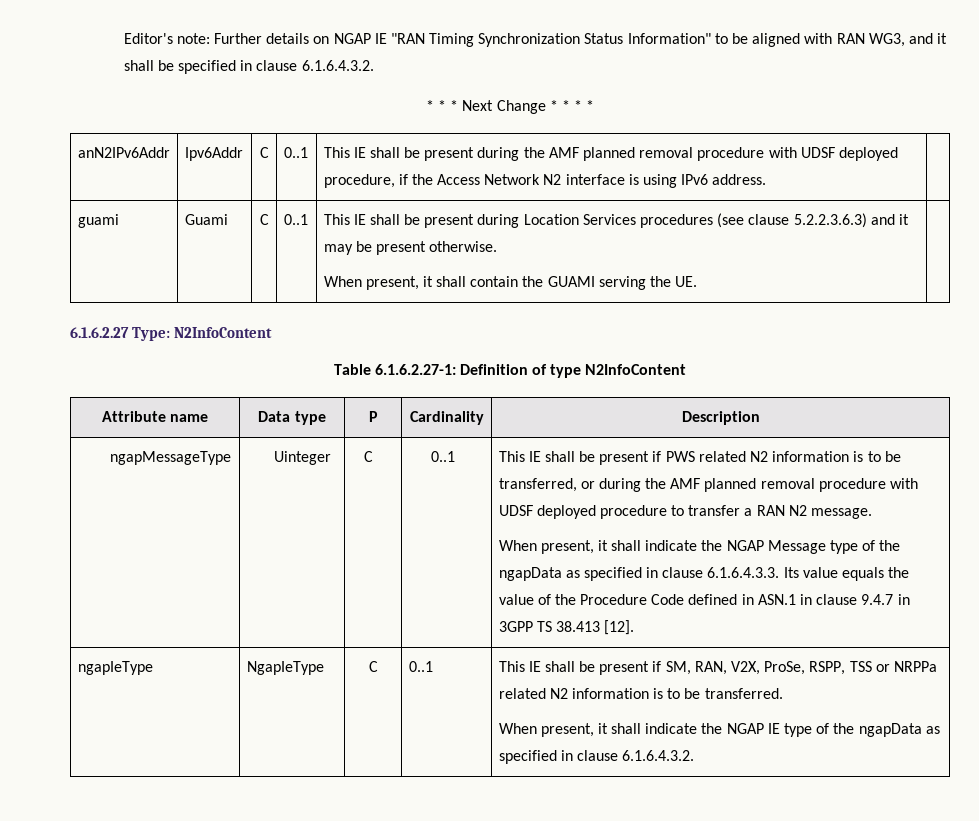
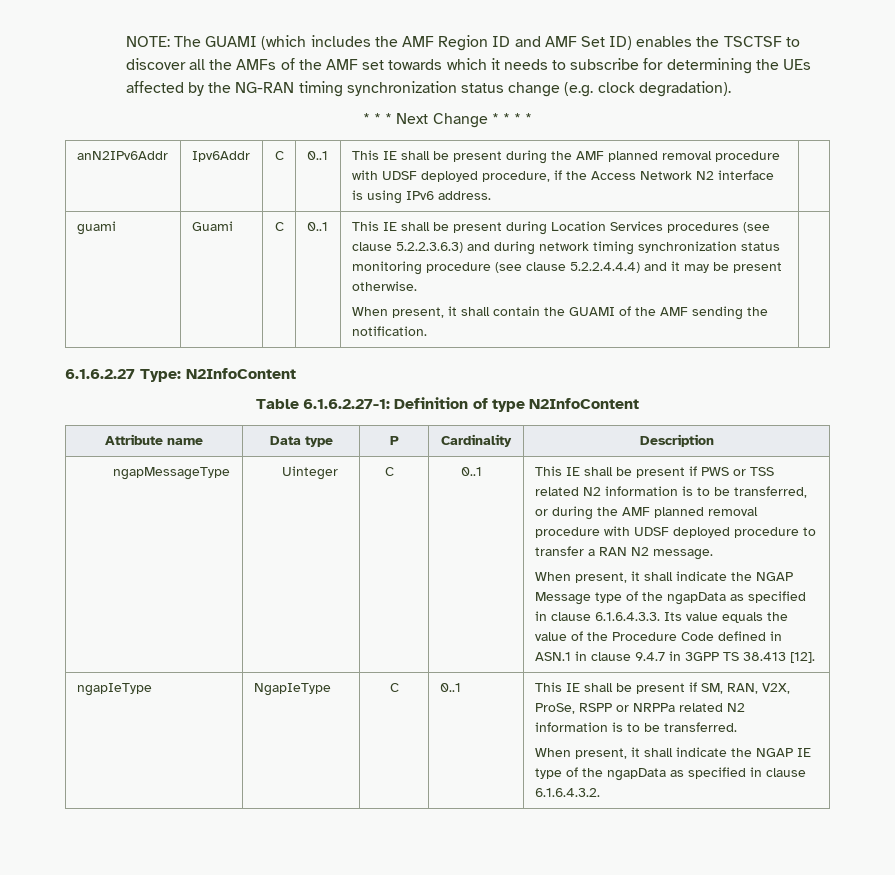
- Editor's note: Further details on NGAP IE "RAN Timing Synchronization Status Information" to be aligned with RAN WG3, and it shall be specified in clause 6.1.6.4.3.2.
+ NOTE: The GUAMI (which includes the AMF Region ID and AMF Set ID) enables the TSCTSF to discover all the AMFs of the AMF set towards which it needs to subscribe for determining the UEs affected by the NG-RAN timing synchronization status change (e.g. clock degradation).
- This IE shall be present during Location Services procedures (see clause 5.2.2.3.6.3) and it may be present otherwise.
+ This IE shall be present during Location Services procedures (see clause 5.2.2.3.6.3) and during network timing synchronization status monitoring procedure (see clause 5.2.2.4.4.4) and it may be present otherwise.
- When present, it shall contain the GUAMI serving the UE.
+ When present, it shall contain the GUAMI of the AMF sending the notification.
- This IE shall be present if PWS related N2 information is to be transferred, or during the AMF planned removal procedure with UDSF deployed procedure to transfer a RAN N2 message.
+ This IE shall be present if PWS or TSS related N2 information is to be transferred, or during the AMF planned removal procedure with UDSF deployed procedure to transfer a RAN N2 message.
- This IE shall be present if SM, RAN, V2X, ProSe, RSPP, TSS or NRPPa related N2 information is to be transferred.
+ This IE shall be present if SM, RAN, V2X, ProSe, RSPP or NRPPa related N2 information is to be transferred.

